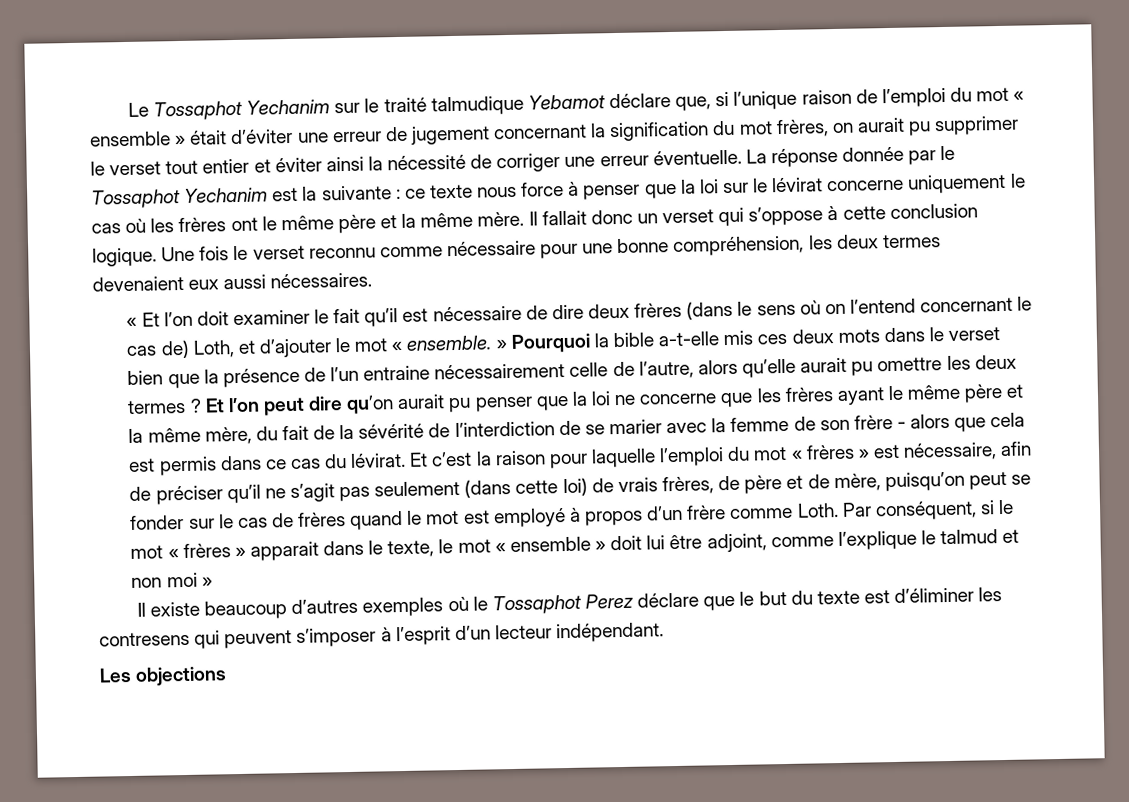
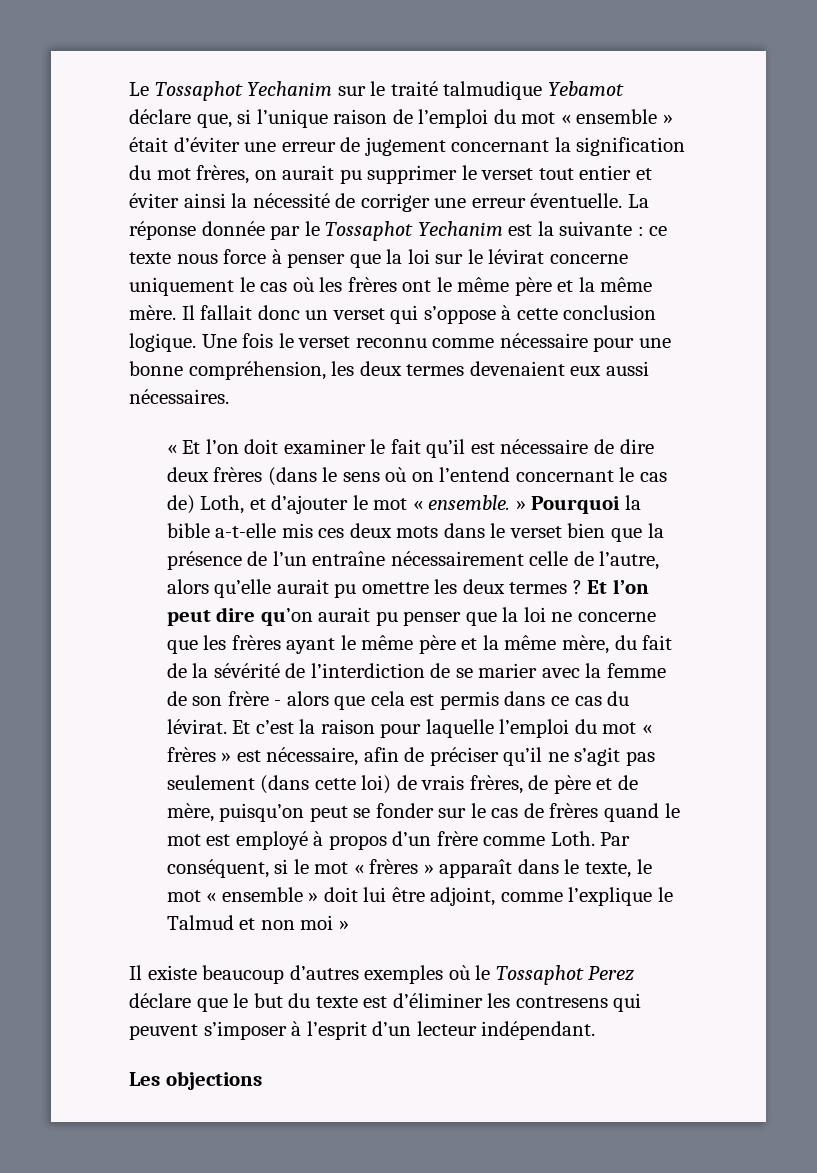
- « Et l’on doit examiner le fait qu’il est nécessaire de dire deux frères (dans le sens où on l’entend concernant le cas de) Loth, et d’ajouter le mot « ensemble. » Pourquoi la bible a-t-elle mis ces deux mots dans le verset bien que la présence de l’un entraine nécessairement celle de l’autre, alors qu’elle aurait pu omettre les deux termes ?
+ « Et l’on doit examiner le fait qu’il est nécessaire de dire deux frères (dans le sens où on l’entend concernant le cas de) Loth, et d’ajouter le mot « ensemble. » Pourquoi la bible a-t-elle mis ces deux mots dans le verset bien que la présence de l’un entraîne nécessairement celle de l’autre, alors qu’elle aurait pu omettre les deux termes ?
- Par conséquent, si le mot « frères » apparait dans le texte, le mot « ensemble » doit lui être adjoint, comme l’explique le talmud et non moi »
+ Par conséquent, si le mot « frères » apparaît dans le texte, le mot « ensemble » doit lui être adjoint, comme l’explique le Talmud et non moi »

